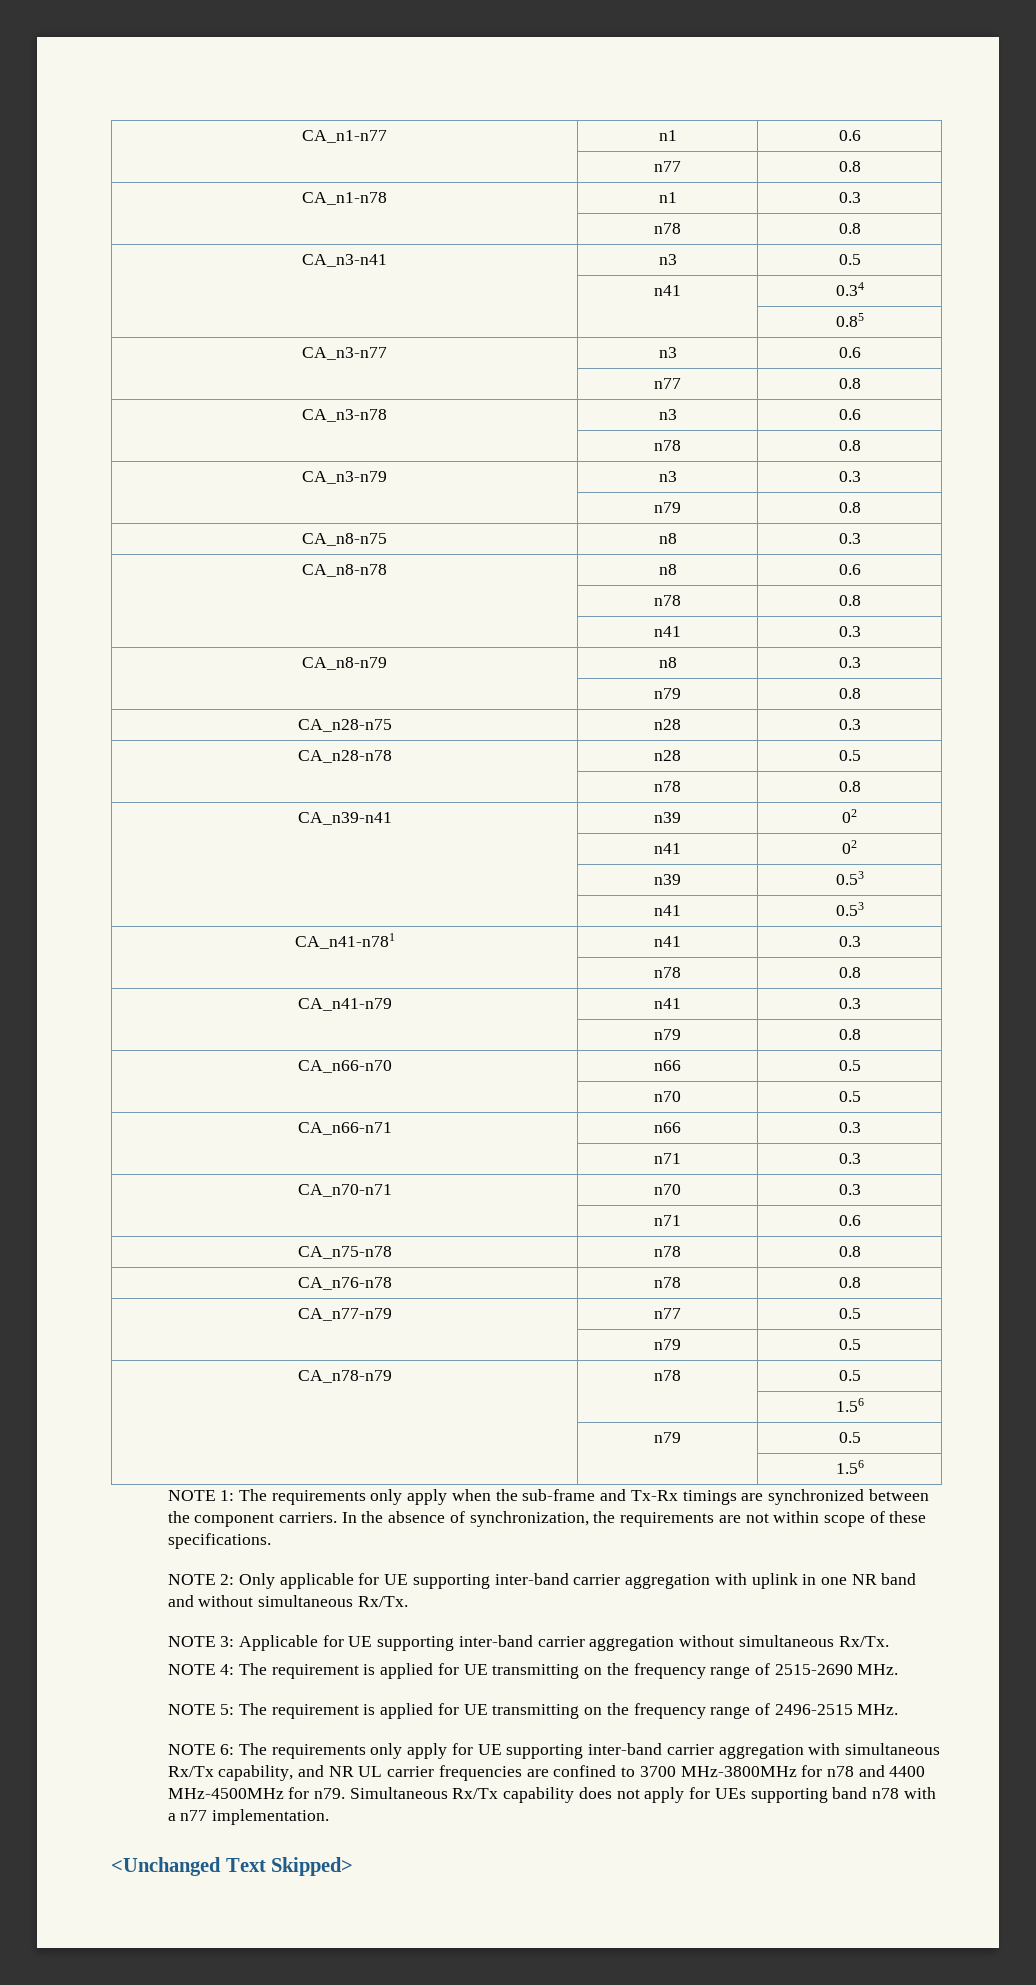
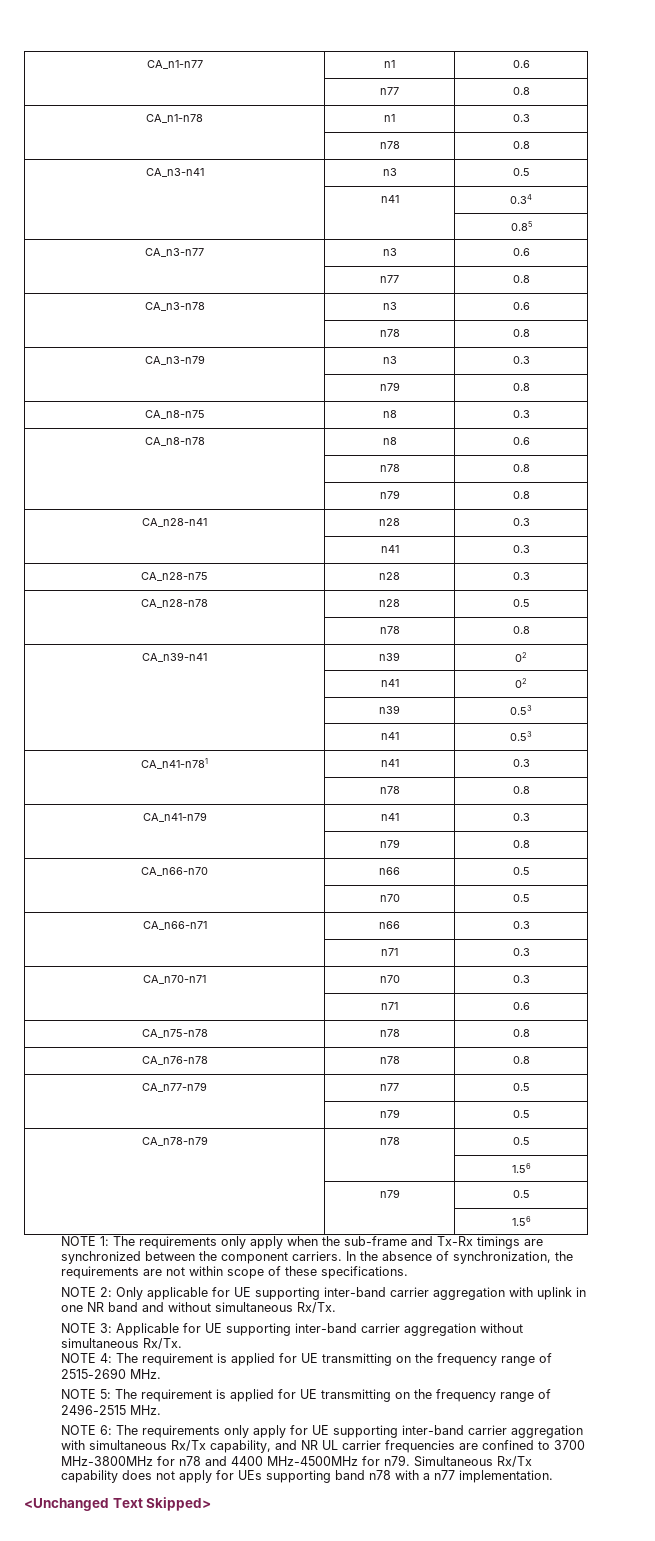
  CA_n8-n78 | n8 | 0.6
  | n78 | 0.8
+ | n79 | 0.8
+ CA_n28-n41 | n28 | 0.3
  | n41 | 0.3
- CA_n8-n79 | n8 | 0.3
- | n79 | 0.8

